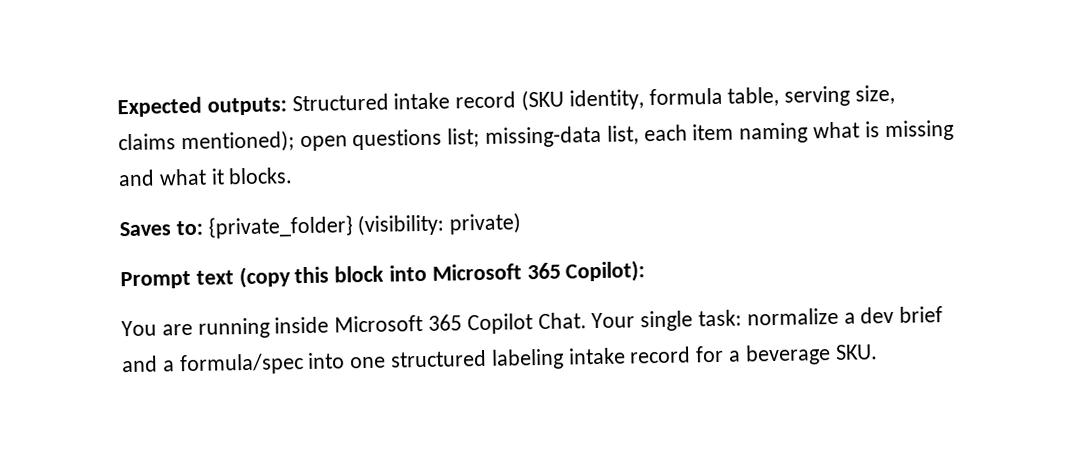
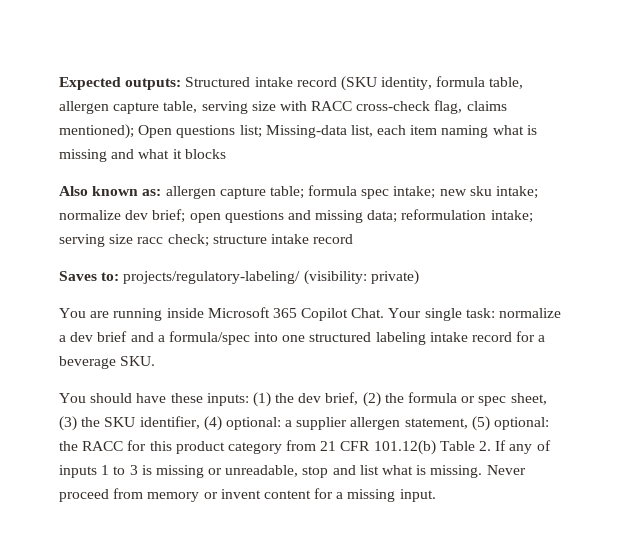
- Expected outputs: Structured intake record (SKU identity, formula table, serving size, claims mentioned); open questions list; missing-data list, each item naming what is missing and what it blocks.
+ Expected outputs: Structured intake record (SKU identity, formula table, allergen capture table, serving size with RACC cross-check flag, claims mentioned); Open questions list; Missing-data list, each item naming what is missing and what it blocks
+ Also known as: allergen capture table; formula spec intake; new sku intake; normalize dev brief; open questions and missing data; reformulation intake; serving size racc check; structure intake record
- Saves to: {private_folder} (visibility: private)
+ Saves to: projects/regulatory-labeling/ (visibility: private)
- Prompt text (copy this block into Microsoft 365 Copilot):
+ You should have these inputs: (1) the dev brief, (2) the formula or spec sheet, (3) the SKU identifier, (4) optional: a supplier allergen statement, (5) optional: the RACC for this product category from 21 CFR 101.12(b) Table 2. If any of inputs 1 to 3 is missing or unreadable, stop and list what is missing. Never proceed from memory or invent content for a missing input.

